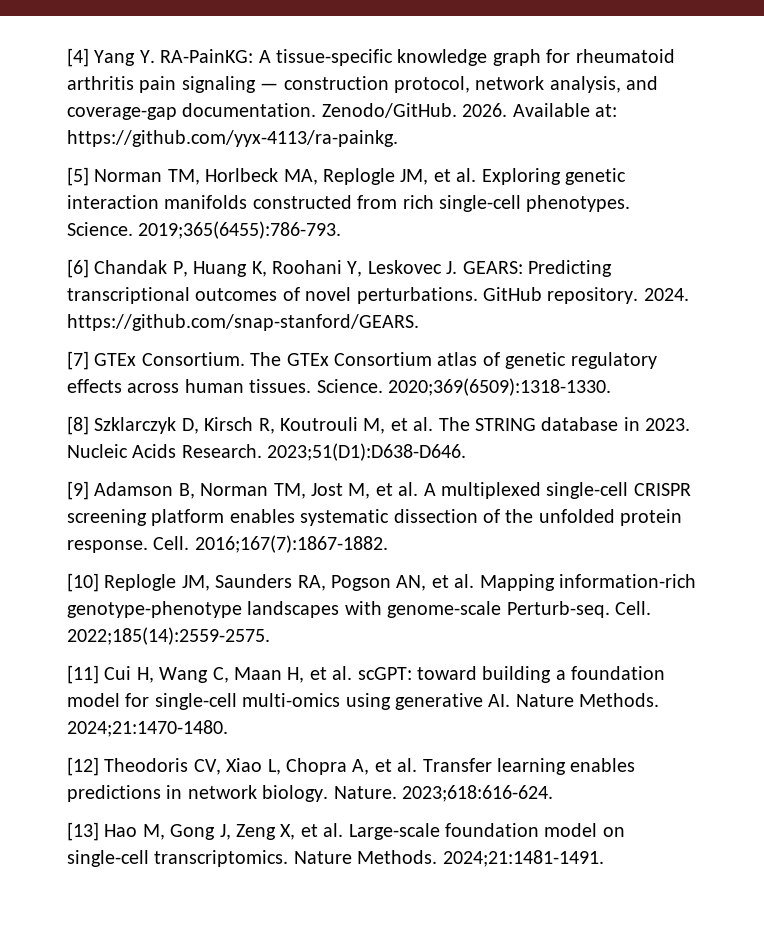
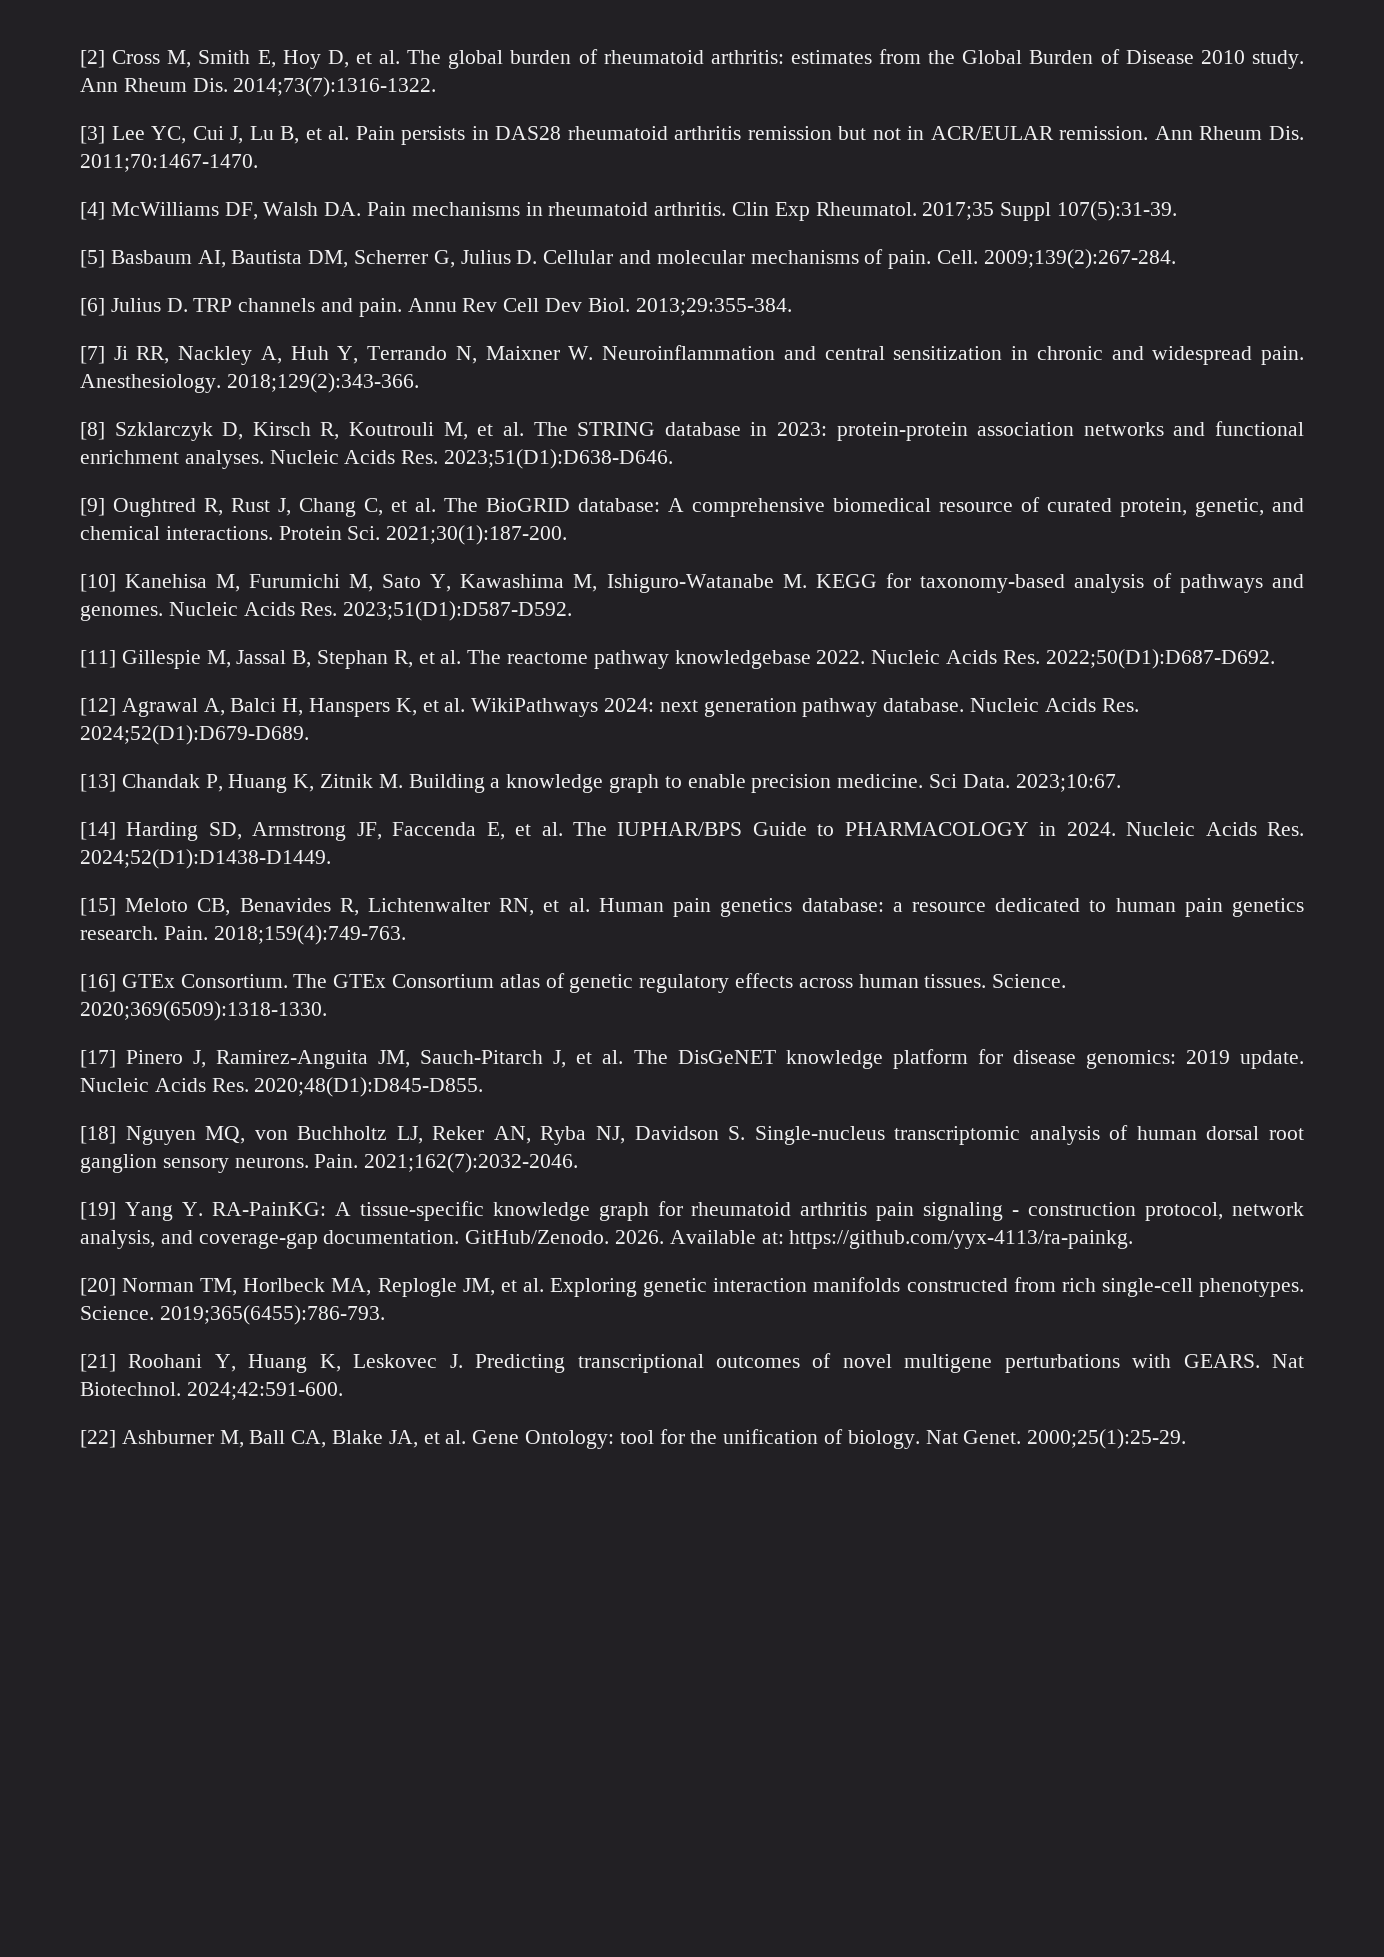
- [4] Yang Y. RA-PainKG: A tissue-specific knowledge graph for rheumatoid arthritis pain signaling — construction protocol, network analysis, and coverage-gap documentation.
+ [2] Cross M, Smith E, Hoy D, et al. The global burden of rheumatoid arthritis: estimates from the Global Burden of Disease 2010 study. Ann Rheum Dis. 2014;73(7):1316-1322.
+ [3] Lee YC, Cui J, Lu B, et al. Pain persists in DAS28 rheumatoid arthritis remission but not in ACR/EULAR remission. Ann Rheum Dis. 2011;70:1467-1470.
+ [4] McWilliams DF, Walsh DA. Pain mechanisms in rheumatoid arthritis. Clin Exp Rheumatol. 2017;35 Suppl 107(5):31-39.
+ [5] Basbaum AI, Bautista DM, Scherrer G, Julius D. Cellular and molecular mechanisms of pain. Cell. 2009;139(2):267-284.
+ [6] Julius D. TRP channels and pain. Annu Rev Cell Dev Biol. 2013;29:355-384.
+ [7] Ji RR, Nackley A, Huh Y, Terrando N, Maixner W. Neuroinflammation and central sensitization in chronic and widespread pain. Anesthesiology. 2018;129(2):343-366.
+ [8] Szklarczyk D, Kirsch R, Koutrouli M, et al. The STRING database in 2023: protein-protein association networks and functional enrichment analyses. Nucleic Acids Res. 2023;51(D1):D638-D646.
+ [9] Oughtred R, Rust J, Chang C, et al. The BioGRID database: A comprehensive biomedical resource of curated protein, genetic, and chemical interactions. Protein Sci. 2021;30(1):187-200.
+ [10] Kanehisa M, Furumichi M, Sato Y, Kawashima M, Ishiguro-Watanabe M. KEGG for taxonomy-based analysis of pathways and genomes. Nucleic Acids Res. 2023;51(D1):D587-D592.
+ [11] Gillespie M, Jassal B, Stephan R, et al. The reactome pathway knowledgebase 2022. Nucleic Acids Res. 2022;50(D1):D687-D692.
+ [12] Agrawal A, Balci H, Hanspers K, et al. WikiPathways 2024: next generation pathway database. Nucleic Acids Res. 2024;52(D1):D679-D689.
+ [13] Chandak P, Huang K, Zitnik M. Building a knowledge graph to enable precision medicine. Sci Data. 2023;10:67.
+ [14] Harding SD, Armstrong JF, Faccenda E, et al. The IUPHAR/BPS Guide to PHARMACOLOGY in 2024. Nucleic Acids Res. 2024;52(D1):D1438-D1449.
+ [15] Meloto CB, Benavides R, Lichtenwalter RN, et al. Human pain genetics database: a resource dedicated to human pain genetics research. Pain. 2018;159(4):749-763.
+ [16] GTEx Consortium. The GTEx Consortium atlas of genetic regulatory effects across human tissues. Science. 2020;369(6509):1318-1330.
+ [17] Pinero J, Ramirez-Anguita JM, Sauch-Pitarch J, et al. The DisGeNET knowledge platform for disease genomics: 2019 update. Nucleic Acids Res. 2020;48(D1):D845-D855.
+ [18] Nguyen MQ, von Buchholtz LJ, Reker AN, Ryba NJ, Davidson S. Single-nucleus transcriptomic analysis of human dorsal root ganglion sensory neurons. Pain. 2021;162(7):2032-2046.
+ [19] Yang Y. RA-PainKG: A tissue-specific knowledge graph for rheumatoid arthritis pain signaling - construction protocol, network analysis, and coverage-gap documentation.
- Zenodo/GitHub.
+ GitHub/Zenodo.
- [5] Norman TM, Horlbeck MA, Replogle JM, et al. Exploring genetic interaction manifolds constructed from rich single-cell phenotypes.
+ [20] Norman TM, Horlbeck MA, Replogle JM, et al. Exploring genetic interaction manifolds constructed from rich single-cell phenotypes.
- [6] Chandak P, Huang K, Roohani Y, Leskovec J. GEARS: Predicting transcriptional outcomes of novel perturbations. GitHub repository. 2024. https://github.com/snap-stanford/GEARS.
- [7] GTEx Consortium. The GTEx Consortium atlas of genetic regulatory effects across human tissues. Science. 2020;369(6509):1318-1330.
- [8] Szklarczyk D, Kirsch R, Koutrouli M, et al. The STRING database in 2023. Nucleic Acids Research. 2023;51(D1):D638-D646.
- [9] Adamson B, Norman TM, Jost M, et al. A multiplexed single-cell CRISPR screening platform enables systematic dissection of the unfolded protein response. Cell. 2016;167(7):1867-1882.
- [10] Replogle JM, Saunders RA, Pogson AN, et al. Mapping information-rich genotype-phenotype landscapes with genome-scale Perturb-seq. Cell. 2022;185(14):2559-2575.
- [11] Cui H, Wang C, Maan H, et al. scGPT: toward building a foundation model for single-cell multi-omics using generative AI. Nature Methods. 2024;21:1470-1480.
- [12] Theodoris CV, Xiao L, Chopra A, et al. Transfer learning enables predictions in network biology. Nature. 2023;618:616-624.
- [13] Hao M, Gong J, Zeng X, et al. Large-scale foundation model on single-cell transcriptomics. Nature Methods. 2024;21:1481-1491.
+ [21] Roohani Y, Huang K, Leskovec J. Predicting transcriptional outcomes of novel multigene perturbations with GEARS. Nat Biotechnol. 2024;42:591-600.
+ [22] Ashburner M, Ball CA, Blake JA, et al. Gene Ontology: tool for the unification of biology. Nat Genet. 2000;25(1):25-29.

